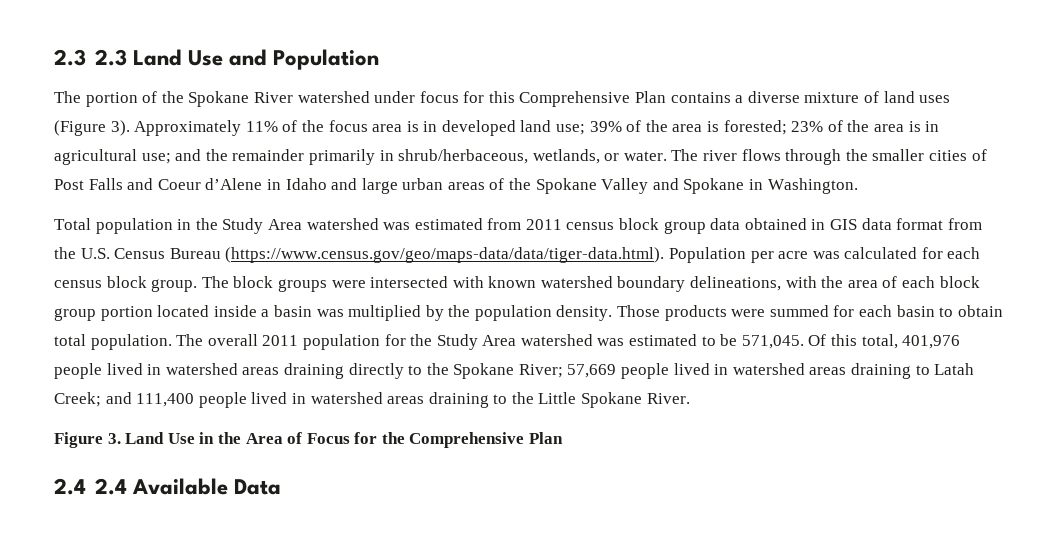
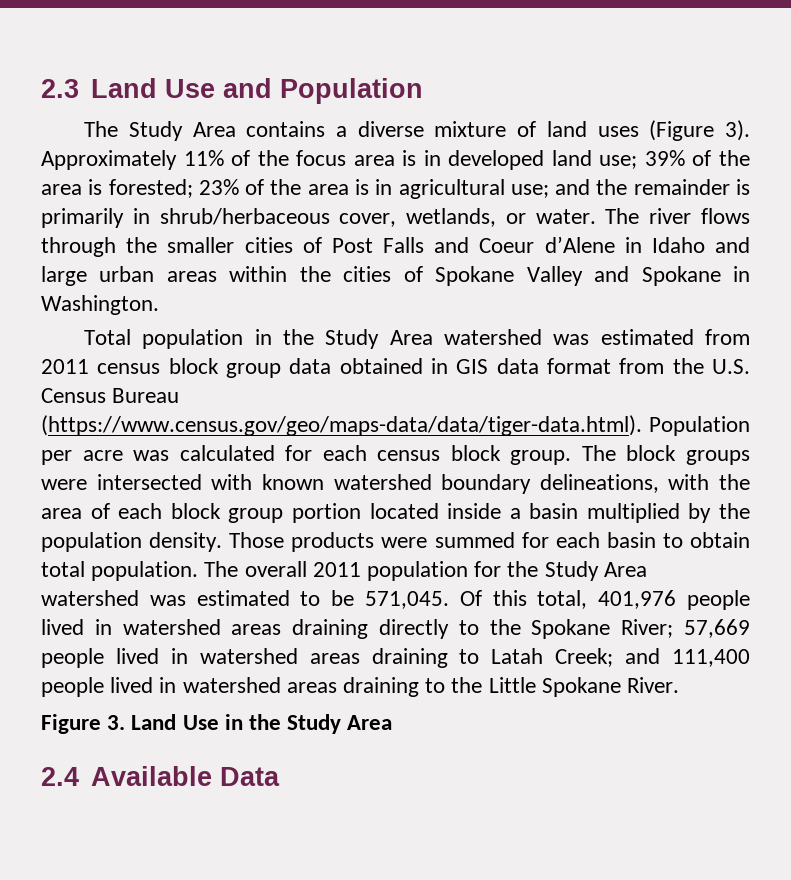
- 2.3 2.3 Land Use and Population
+ 2.3 Land Use and Population
- The portion of the Spokane River watershed under focus for this Comprehensive Plan contains a diverse mixture of land uses (Figure 3).
+ The Study Area contains a diverse mixture of land uses (Figure 3).
- Approximately 11% of the focus area is in developed land use; 39% of the area is forested; 23% of the area is in agricultural use; and the remainder primarily in shrub/herbaceous, wetlands, or water.
+ Approximately 11% of the focus area is in developed land use; 39% of the area is forested; 23% of the area is in agricultural use; and the remainder is primarily in shrub/herbaceous cover, wetlands, or water.
- The river flows through the smaller cities of Post Falls and Coeur d’Alene in Idaho and large urban areas of the Spokane Valley and Spokane in Washington.
+ The river flows through the smaller cities of Post Falls and Coeur d’Alene in Idaho and large urban areas within the cities of Spokane Valley and Spokane in Washington.
- The block groups were intersected with known watershed boundary delineations, with the area of each block group portion located inside a basin was multiplied by the population density.
+ The block groups were intersected with known watershed boundary delineations, with the area of each block group portion located inside a basin multiplied by the population density.
- Figure 3. Land Use in the Area of Focus for the Comprehensive Plan
- 2.4 2.4 Available Data
+ Figure 3. Land Use in the Study Area
+ 2.4 Available Data

